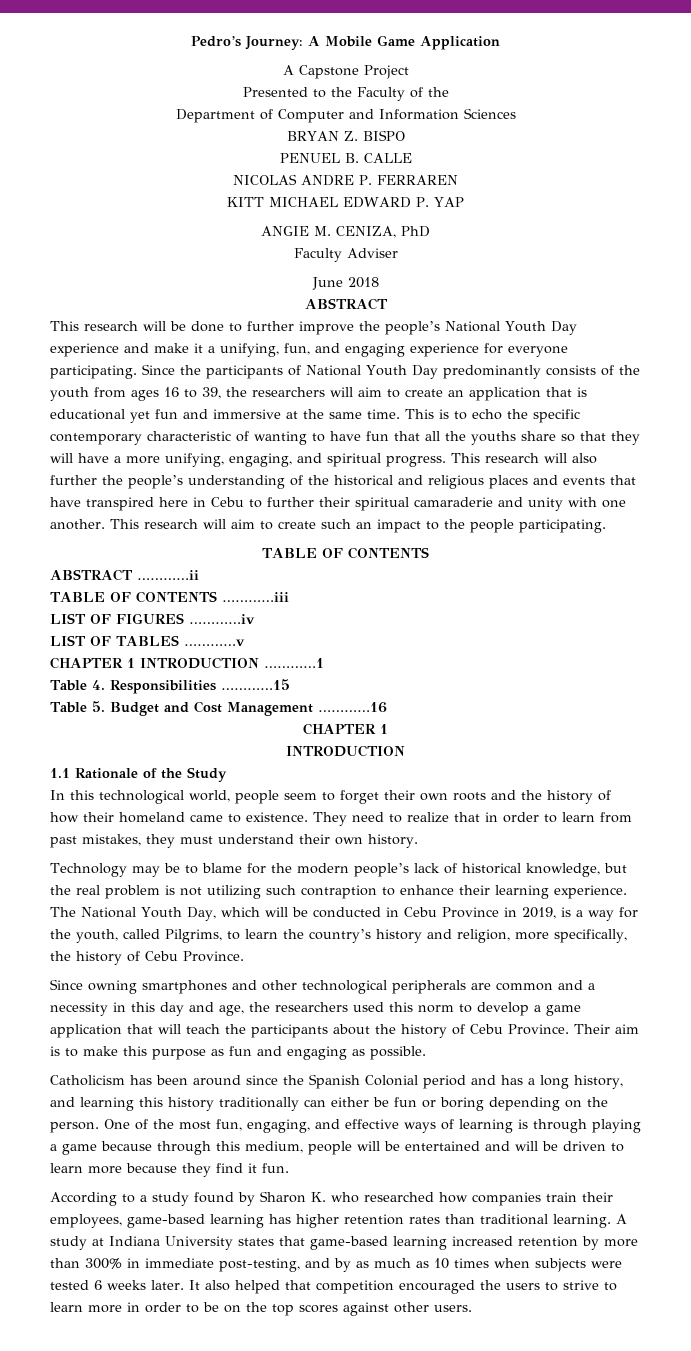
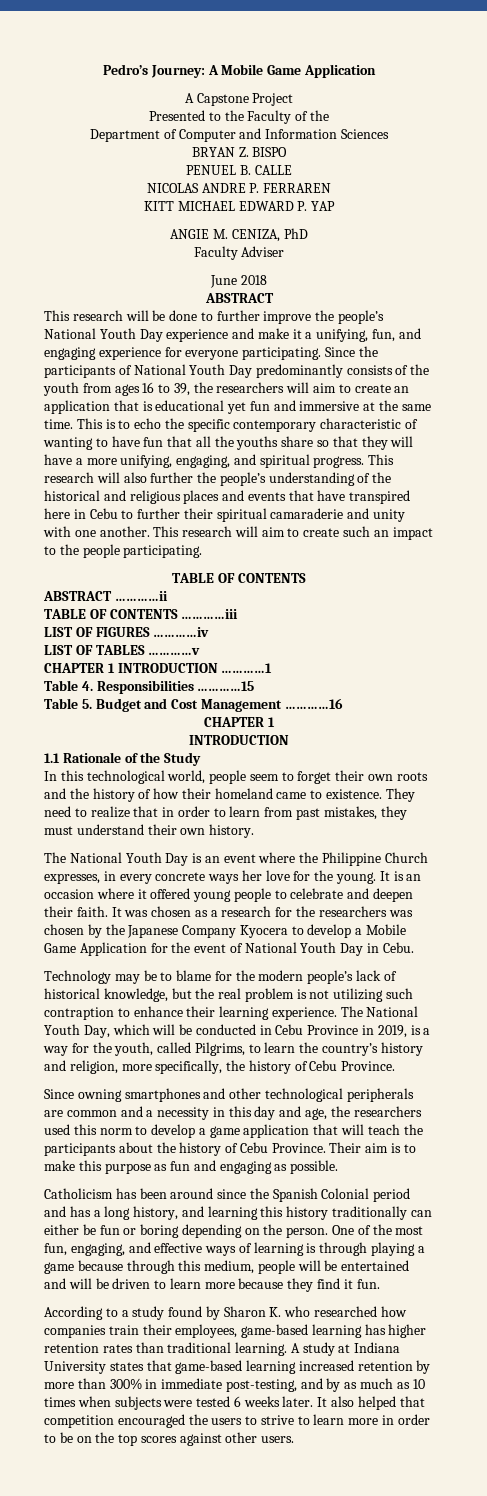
+ The National Youth Day is an event where the Philippine Church expresses, in every concrete ways her love for the young. It is an occasion where it offered young people to celebrate and deepen their faith. It was chosen as a research for the researchers was chosen by the Japanese Company Kyocera to develop a Mobile Game Application for the event of National Youth Day in Cebu.

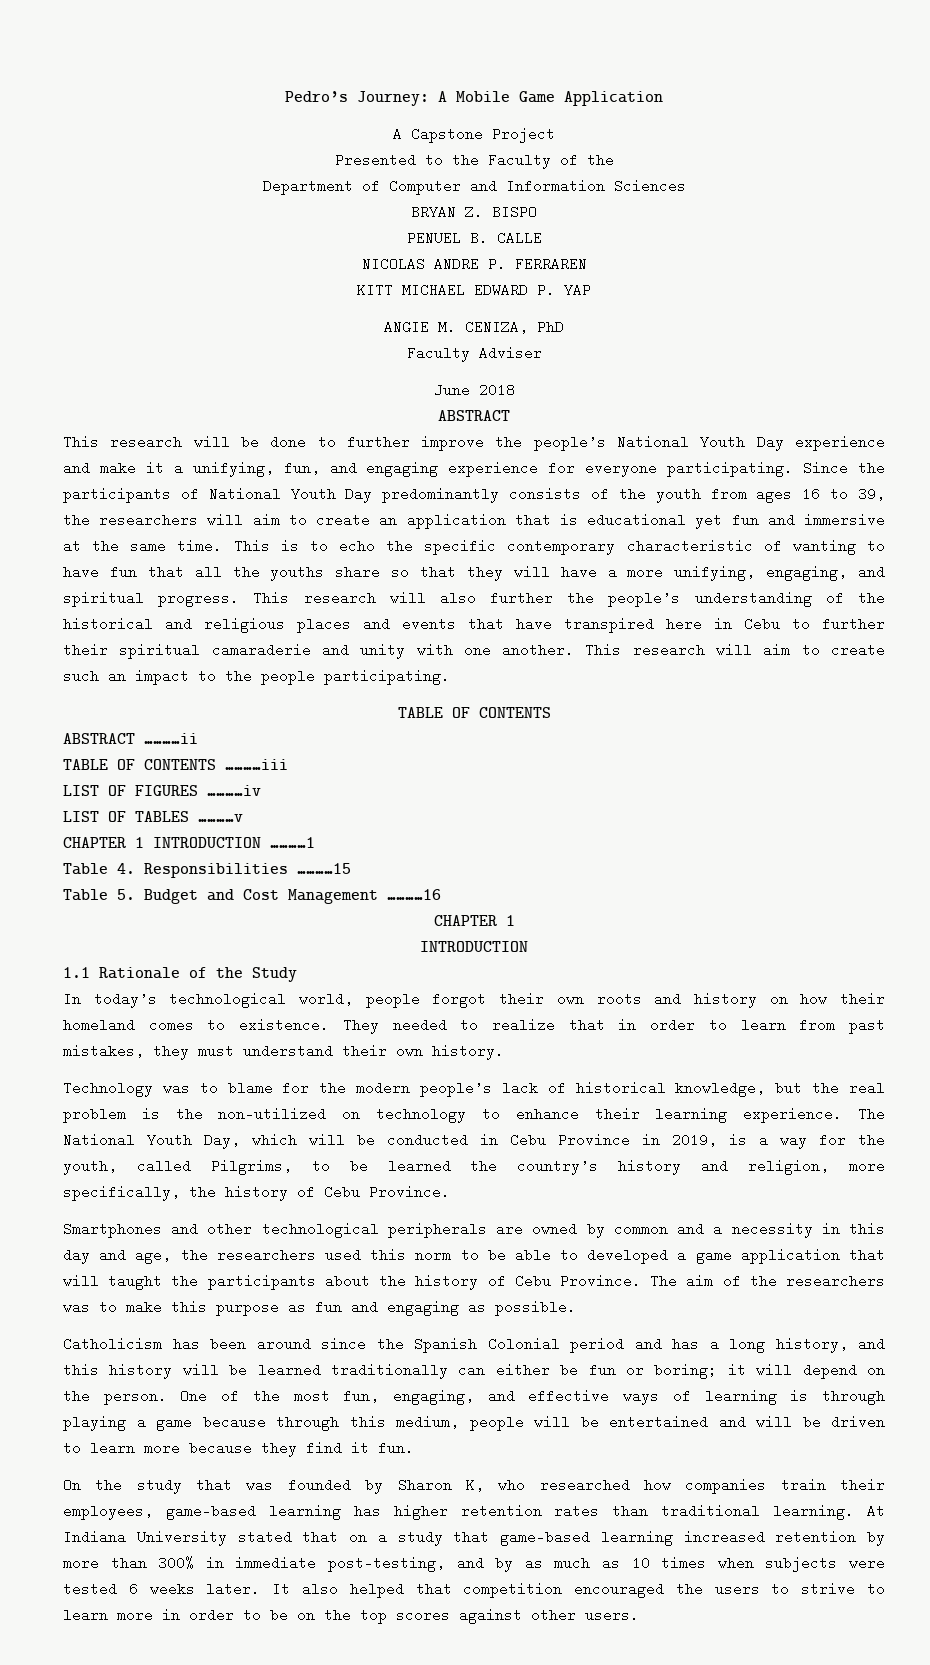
- In this technological world, people seem to forget their own roots and the history of how their homeland came to existence.
+ In today’s technological world, people forgot their own roots and history on how their homeland comes to existence.
- They need to realize that in order to learn from past mistakes, they must understand their own history.
+ They needed to realize that in order to learn from past mistakes, they must understand their own history.
- The National Youth Day is an event where the Philippine Church expresses, in every concrete ways her love for the young. It is an occasion where it offered young people to celebrate and deepen their faith. It was chosen as a research for the researchers was chosen by the Japanese Company Kyocera to develop a Mobile Game Application for the event of National Youth Day in Cebu.
- Technology may be to blame for the modern people’s lack of historical knowledge, but the real problem is not utilizing such contraption to enhance their learning experience.
+ Technology was to blame for the modern people’s lack of historical knowledge, but the real problem is the non-utilized on technology to enhance their learning experience.
- The National Youth Day, which will be conducted in Cebu Province in 2019, is a way for the youth, called Pilgrims, to learn the country’s history and religion, more specifically, the history of Cebu Province.
+ The National Youth Day, which will be conducted in Cebu Province in 2019, is a way for the youth, called Pilgrims, to be learned the country’s history and religion, more specifically, the history of Cebu Province.
- Since owning smartphones and other technological peripherals are common and a necessity in this day and age, the researchers used this norm to develop a game application that will teach the participants about the history of Cebu Province.
+ Smartphones and other technological peripherals are owned by common and a necessity in this day and age, the researchers used this norm to be able to developed a game application that will taught the participants about the history of Cebu Province.
- Their aim is to make this purpose as fun and engaging as possible.
+ The aim of the researchers was to make this purpose as fun and engaging as possible.
- Catholicism has been around since the Spanish Colonial period and has a long history, and learning this history traditionally can either be fun or boring depending on the person.
+ Catholicism has been around since the Spanish Colonial period and has a long history, and this history will be learned traditionally can either be fun or boring; it will depend on the person.
- According to a study found by Sharon K. who researched how companies train their employees, game-based learning has higher retention rates than traditional learning.
+ On the study that was founded by Sharon K, who researched how companies train their employees, game-based learning has higher retention rates than traditional learning.
- A study at Indiana University states that game-based learning increased retention by more than 300% in immediate post-testing, and by as much as 10 times when subjects were tested 6 weeks later.
+ At Indiana University stated that on a study that game-based learning increased retention by more than 300% in immediate post-testing, and by as much as 10 times when subjects were tested 6 weeks later.

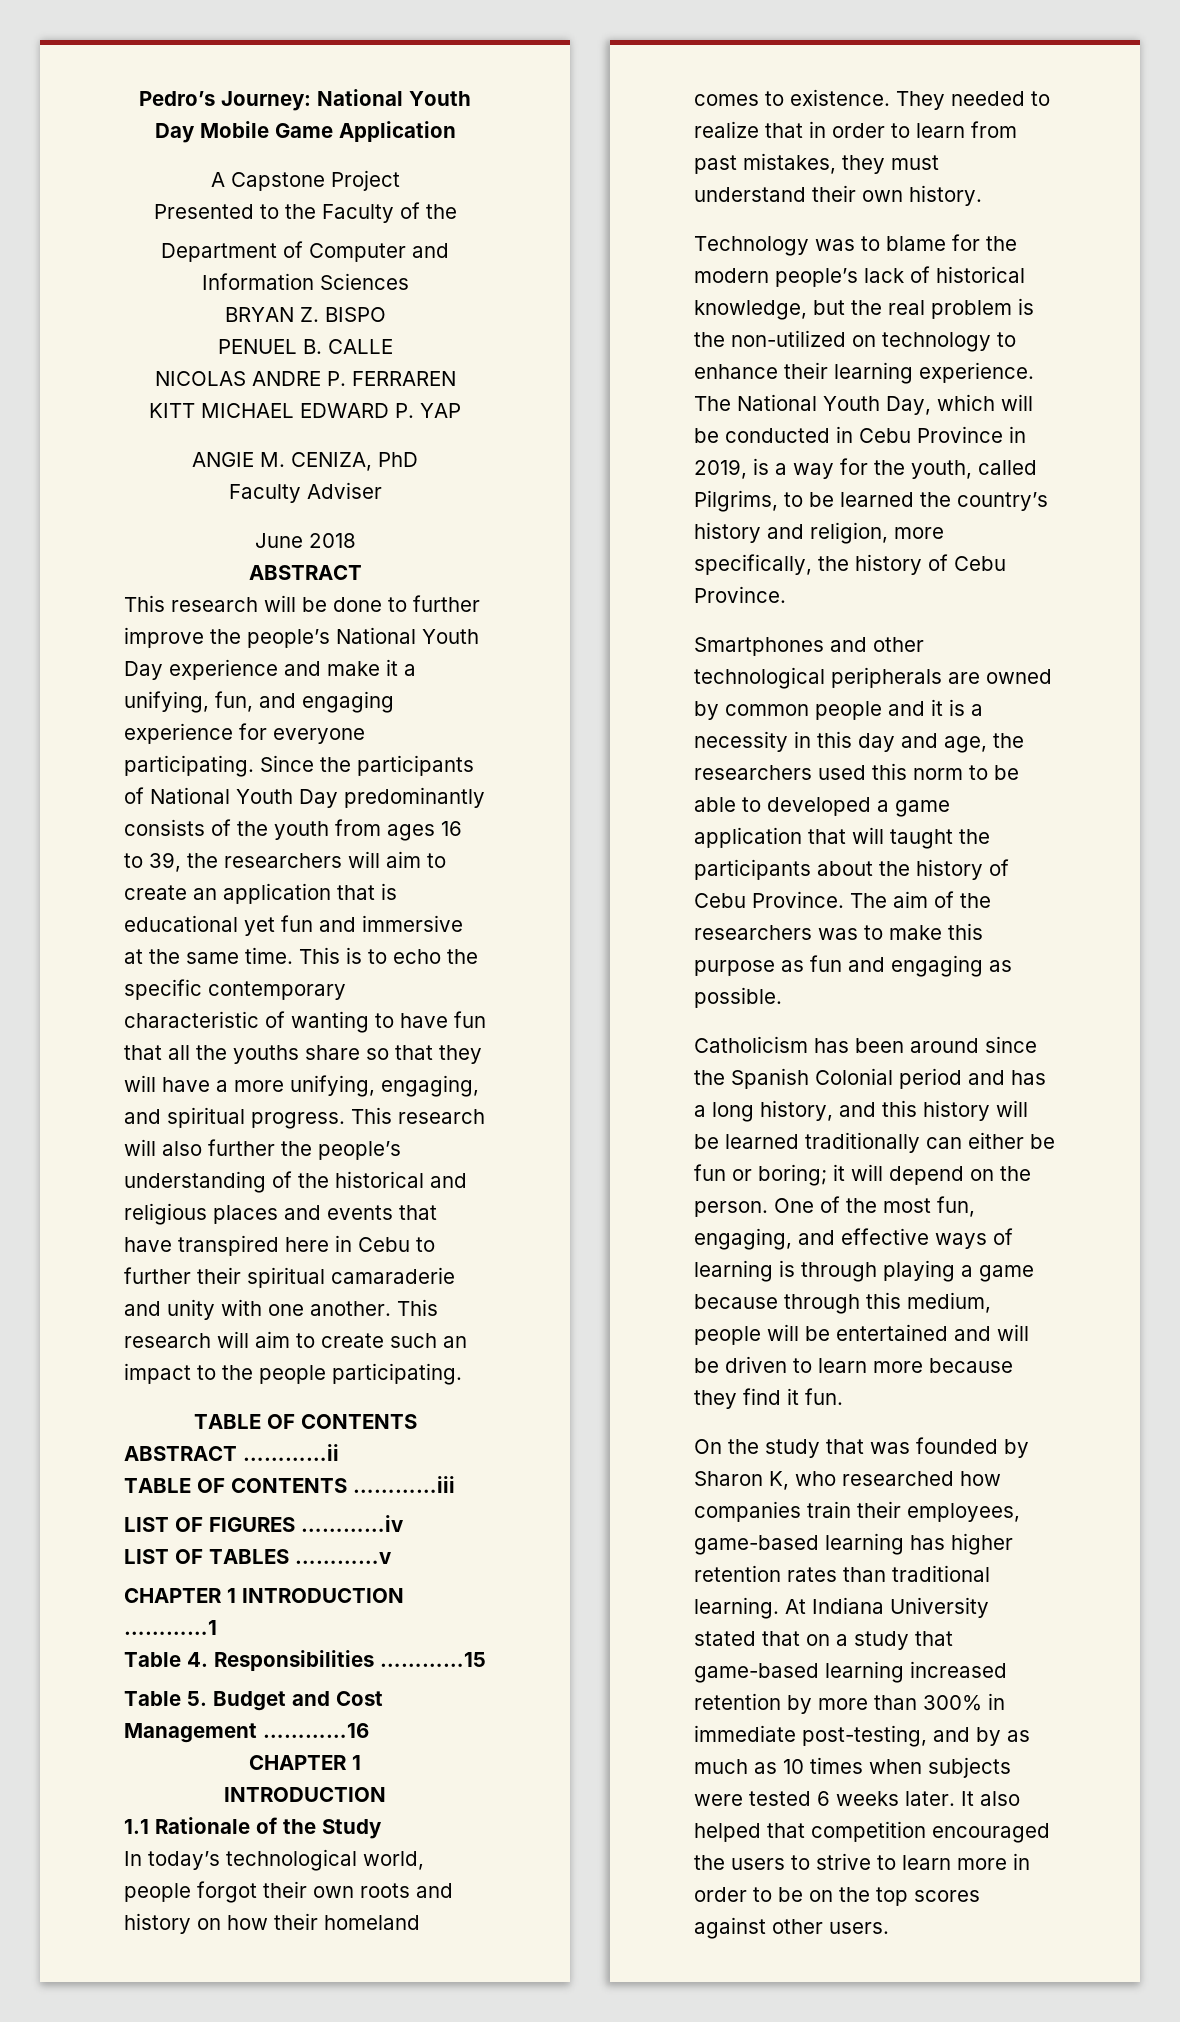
- Pedro’s Journey: A Mobile Game Application
+ Pedro’s Journey: National Youth Day Mobile Game Application
- Smartphones and other technological peripherals are owned by common and a necessity in this day and age, the researchers used this norm to be able to developed a game application that will taught the participants about the history of Cebu Province.
+ Smartphones and other technological peripherals are owned by common people and it is a necessity in this day and age, the researchers used this norm to be able to developed a game application that will taught the participants about the history of Cebu Province.

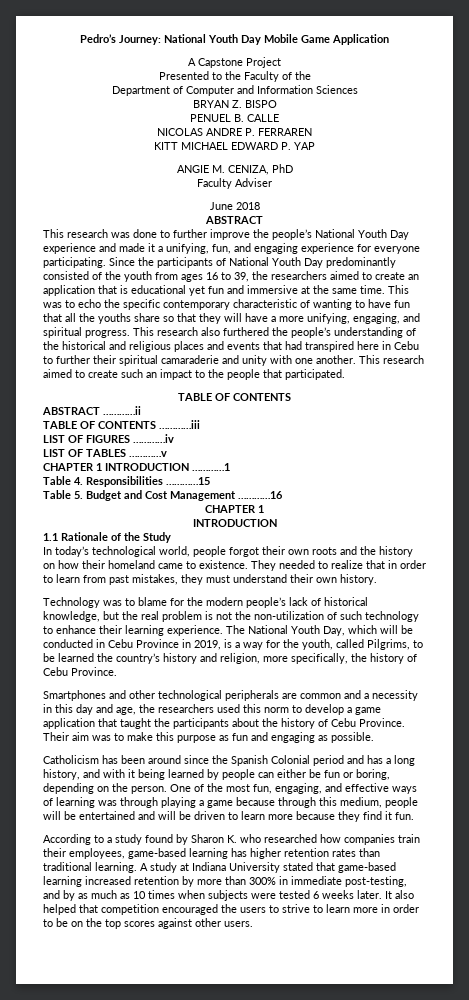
- This research will be done to further improve the people’s National Youth Day experience and make it a unifying, fun, and engaging experience for everyone participating.
+ This research was done to further improve the people’s National Youth Day experience and made it a unifying, fun, and engaging experience for everyone participating.
- Since the participants of National Youth Day predominantly consists of the youth from ages 16 to 39, the researchers will aim to create an application that is educational yet fun and immersive at the same time.
+ Since the participants of National Youth Day predominantly consisted of the youth from ages 16 to 39, the researchers aimed to create an application that is educational yet fun and immersive at the same time.
- This is to echo the specific contemporary characteristic of wanting to have fun that all the youths share so that they will have a more unifying, engaging, and spiritual progress.
+ This was to echo the specific contemporary characteristic of wanting to have fun that all the youths share so that they will have a more unifying, engaging, and spiritual progress.
- This research will also further the people’s understanding of the historical and religious places and events that have transpired here in Cebu to further their spiritual camaraderie and unity with one another.
+ This research also furthered the people’s understanding of the historical and religious places and events that had transpired here in Cebu to further their spiritual camaraderie and unity with one another.
- This research will aim to create such an impact to the people participating.
+ This research aimed to create such an impact to the people that participated.
- In today’s technological world, people forgot their own roots and history on how their homeland comes to existence.
+ In today’s technological world, people forgot their own roots and the history on how their homeland came to existence.
- Technology was to blame for the modern people’s lack of historical knowledge, but the real problem is the non-utilized on technology to enhance their learning experience.
+ Technology was to blame for the modern people’s lack of historical knowledge, but the real problem is not the non-utilization of such technology to enhance their learning experience.
- Smartphones and other technological peripherals are owned by common people and it is a necessity in this day and age, the researchers used this norm to be able to developed a game application that will taught the participants about the history of Cebu Province.
+ Smartphones and other technological peripherals are common and a necessity in this day and age, the researchers used this norm to develop a game application that taught the participants about the history of Cebu Province.
- The aim of the researchers was to make this purpose as fun and engaging as possible.
+ Their aim was to make this purpose as fun and engaging as possible.
- Catholicism has been around since the Spanish Colonial period and has a long history, and this history will be learned traditionally can either be fun or boring; it will depend on the person.
+ Catholicism has been around since the Spanish Colonial period and has a long history, and with it being learned by people can either be fun or boring, depending on the person.
- One of the most fun, engaging, and effective ways of learning is through playing a game because through this medium, people will be entertained and will be driven to learn more because they find it fun.
+ One of the most fun, engaging, and effective ways of learning was through playing a game because through this medium, people will be entertained and will be driven to learn more because they find it fun.
- On the study that was founded by Sharon K, who researched how companies train their employees, game-based learning has higher retention rates than traditional learning.
+ According to a study found by Sharon K. who researched how companies train their employees, game-based learning has higher retention rates than traditional learning.
- At Indiana University stated that on a study that game-based learning increased retention by more than 300% in immediate post-testing, and by as much as 10 times when subjects were tested 6 weeks later.
+ A study at Indiana University stated that game-based learning increased retention by more than 300% in immediate post-testing, and by as much as 10 times when subjects were tested 6 weeks later.

